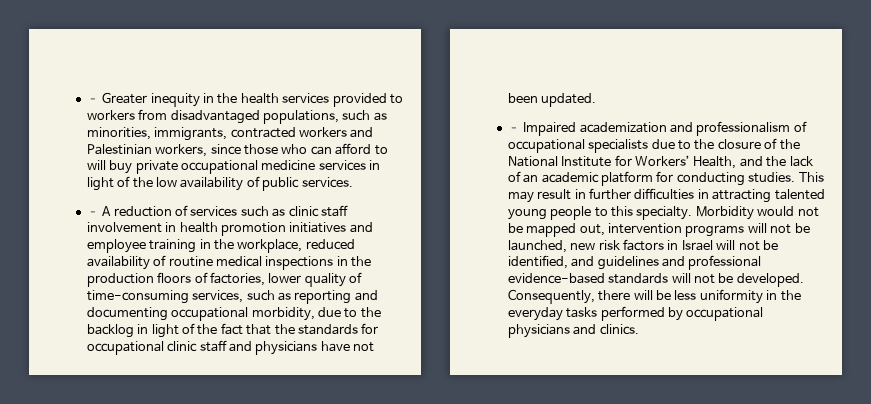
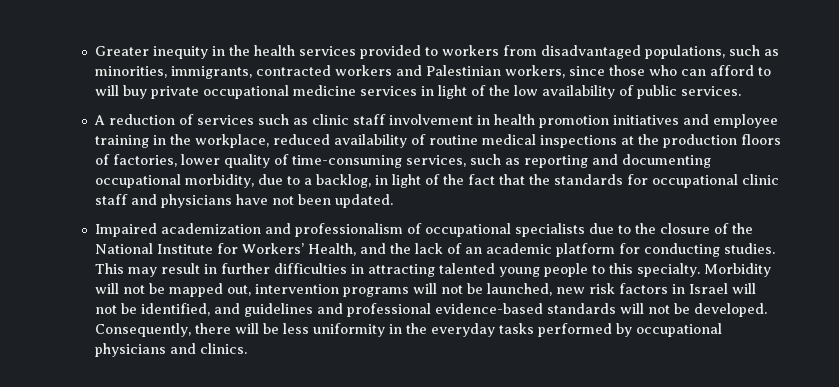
- – Greater inequity in the health services provided to workers from disadvantaged populations, such as minorities, immigrants, contracted workers and Palestinian workers, since those who can afford to will buy private occupational medicine services in light of the low availability of public services.
+ Greater inequity in the health services provided to workers from disadvantaged populations, such as minorities, immigrants, contracted workers and Palestinian workers, since those who can afford to will buy private occupational medicine services in light of the low availability of public services.
- – A reduction of services such as clinic staff involvement in health promotion initiatives and employee training in the workplace, reduced availability of routine medical inspections in the production floors of factories, lower quality of time-consuming services, such as reporting and documenting occupational morbidity, due to the backlog in light of the fact that the standards for occupational clinic staff and physicians have not been updated.
+ A reduction of services such as clinic staff involvement in health promotion initiatives and employee training in the workplace, reduced availability of routine medical inspections at the production floors of factories, lower quality of time-consuming services, such as reporting and documenting occupational morbidity, due to a backlog, in light of the fact that the standards for occupational clinic staff and physicians have not been updated.
- – Impaired academization and professionalism of occupational specialists due to the closure of the National Institute for Workers’ Health, and the lack of an academic platform for conducting studies.
+ Impaired academization and professionalism of occupational specialists due to the closure of the National Institute for Workers’ Health, and the lack of an academic platform for conducting studies.
- Morbidity would not be mapped out, intervention programs will not be launched, new risk factors in Israel will not be identified, and guidelines and professional evidence-based standards will not be developed.
+ Morbidity will not be mapped out, intervention programs will not be launched, new risk factors in Israel will not be identified, and guidelines and professional evidence-based standards will not be developed.

